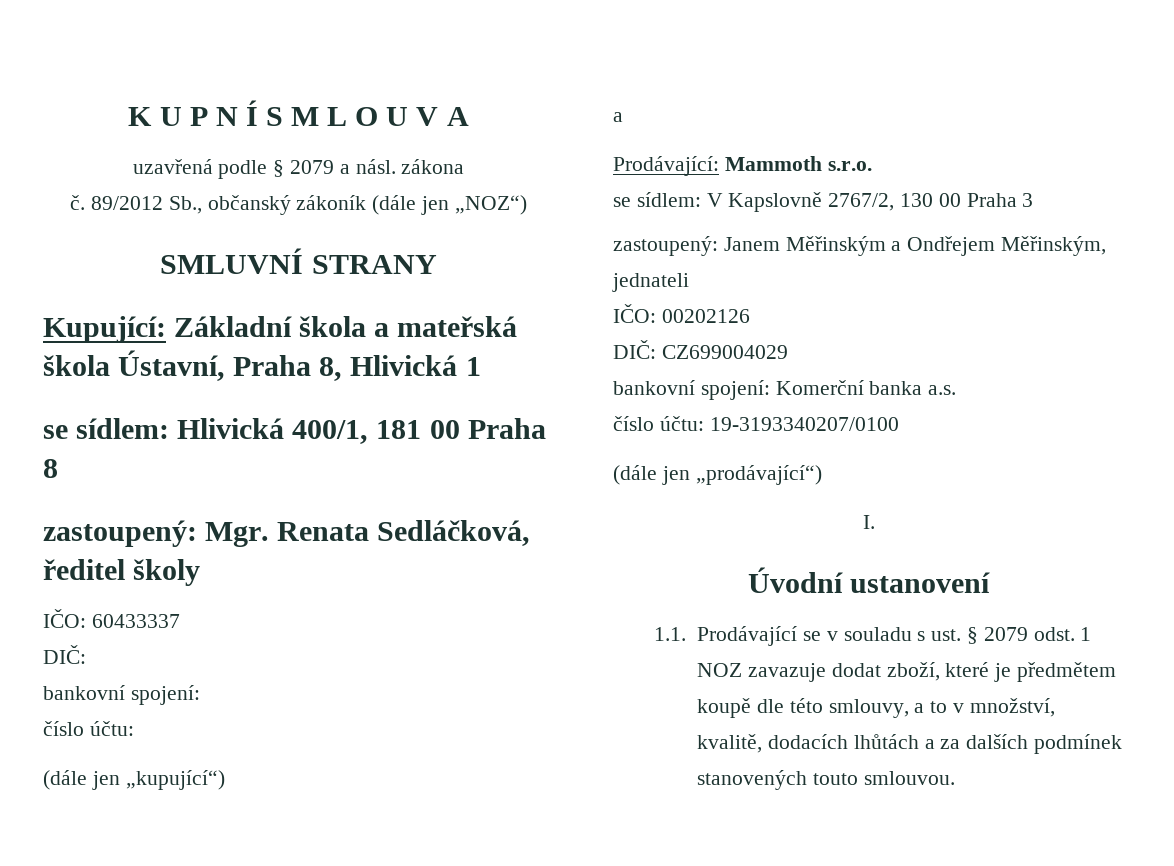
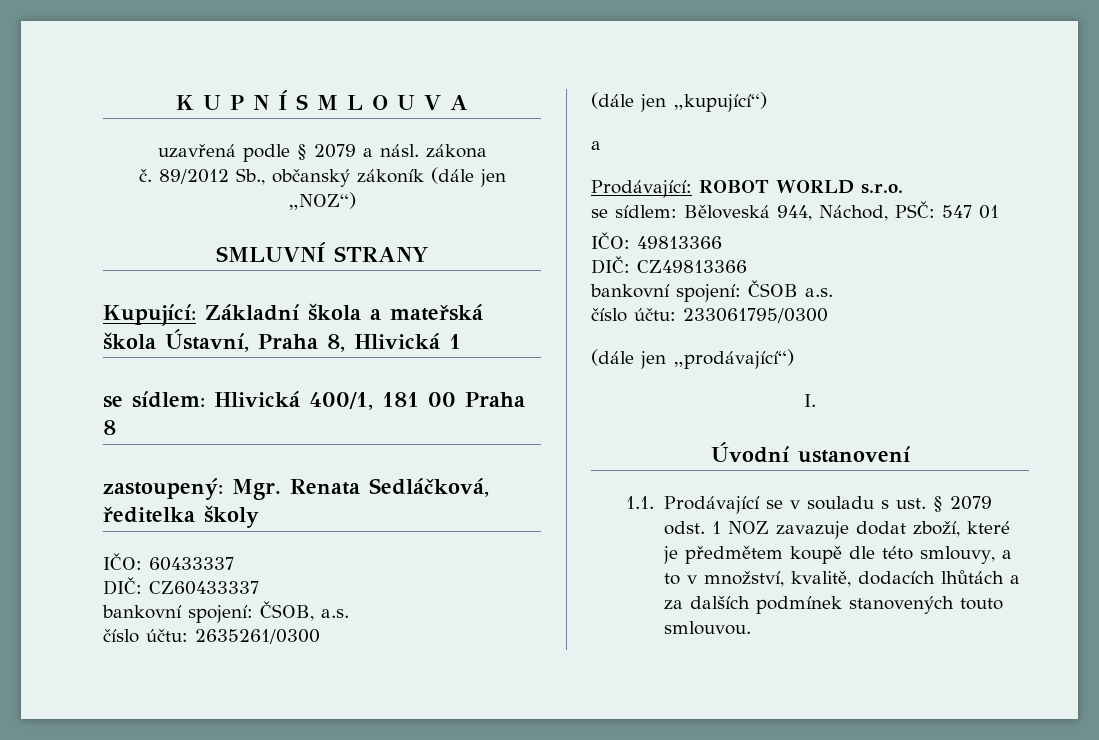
- zastoupený: Mgr. Renata Sedláčková, ředitel školy
+ zastoupený: Mgr. Renata Sedláčková, ředitelka školy
  IČO: 60433337
- DIČ:
- bankovní spojení:
- číslo účtu:
+ DIČ: CZ60433337
+ bankovní spojení: ČSOB, a.s.
+ číslo účtu: 2635261/0300
- Prodávající: Mammoth s.r.o.
+ Prodávající: ROBOT WORLD s.r.o.
- se sídlem: V Kapslovně 2767/2, 130 00 Praha 3
- zastoupený: Janem Měřinským a Ondřejem Měřinským, jednateli
- IČO: 00202126
- DIČ: CZ699004029
- bankovní spojení: Komerční banka a.s.
- číslo účtu: 19-3193340207/0100
+ se sídlem: Běloveská 944, Náchod, PSČ: 547 01
+ IČO: 49813366
+ DIČ: CZ49813366
+ bankovní spojení: ČSOB a.s.
+ číslo účtu: 233061795/0300

